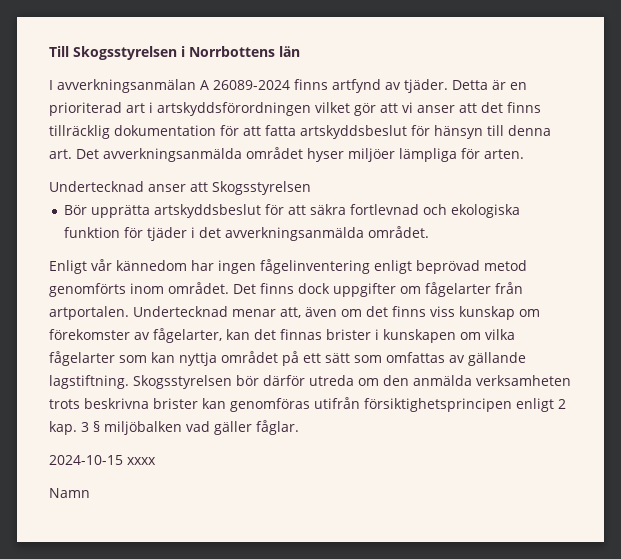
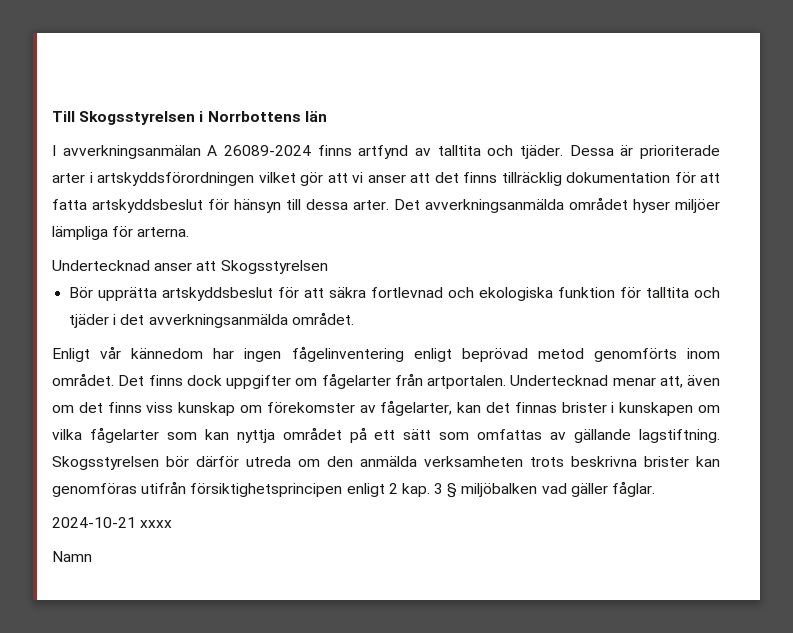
- I avverkningsanmälan A 26089-2024 finns artfynd av tjäder. Detta är en prioriterad art i artskyddsförordningen vilket gör att vi anser att det finns tillräcklig dokumentation för att fatta artskyddsbeslut för hänsyn till denna art. Det avverkningsanmälda området hyser miljöer lämpliga för arten.
+ I avverkningsanmälan A 26089-2024 finns artfynd av talltita och tjäder. Dessa är prioriterade arter i artskyddsförordningen vilket gör att vi anser att det finns tillräcklig dokumentation för att fatta artskyddsbeslut för hänsyn till dessa arter. Det avverkningsanmälda området hyser miljöer lämpliga för arterna.
- Bör upprätta artskyddsbeslut för att säkra fortlevnad och ekologiska funktion för tjäder i det avverkningsanmälda området.
+ Bör upprätta artskyddsbeslut för att säkra fortlevnad och ekologiska funktion för talltita och tjäder i det avverkningsanmälda området.
- 2024-10-15 xxxx
+ 2024-10-21 xxxx

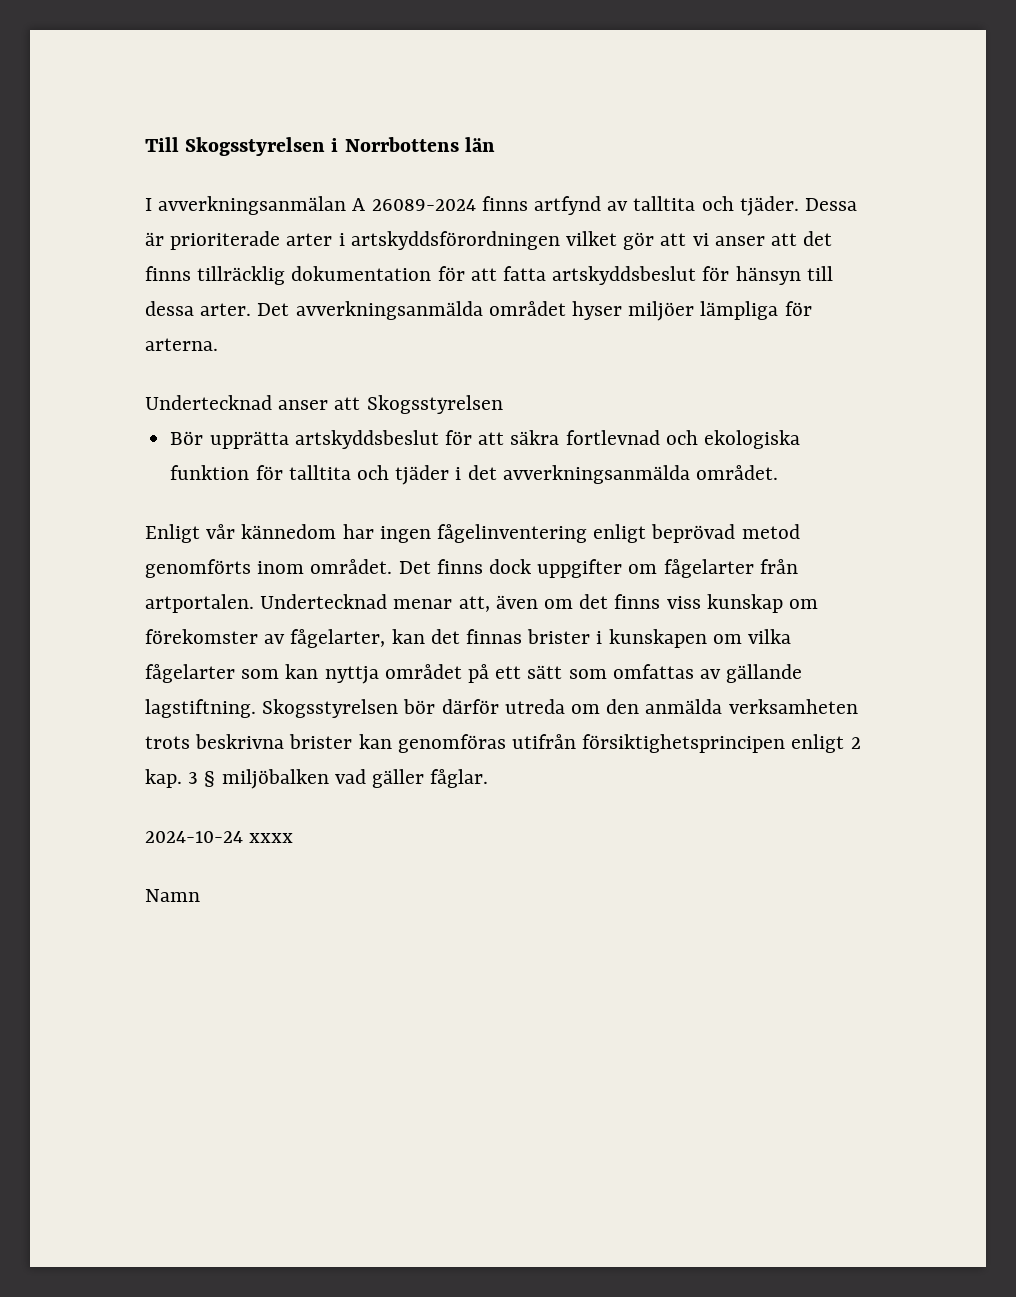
- 2024-10-21 xxxx
+ 2024-10-24 xxxx

